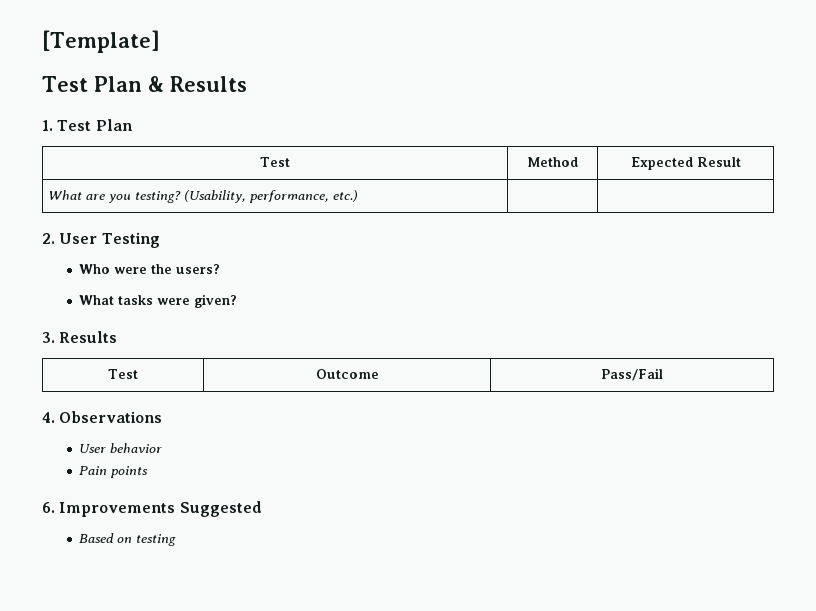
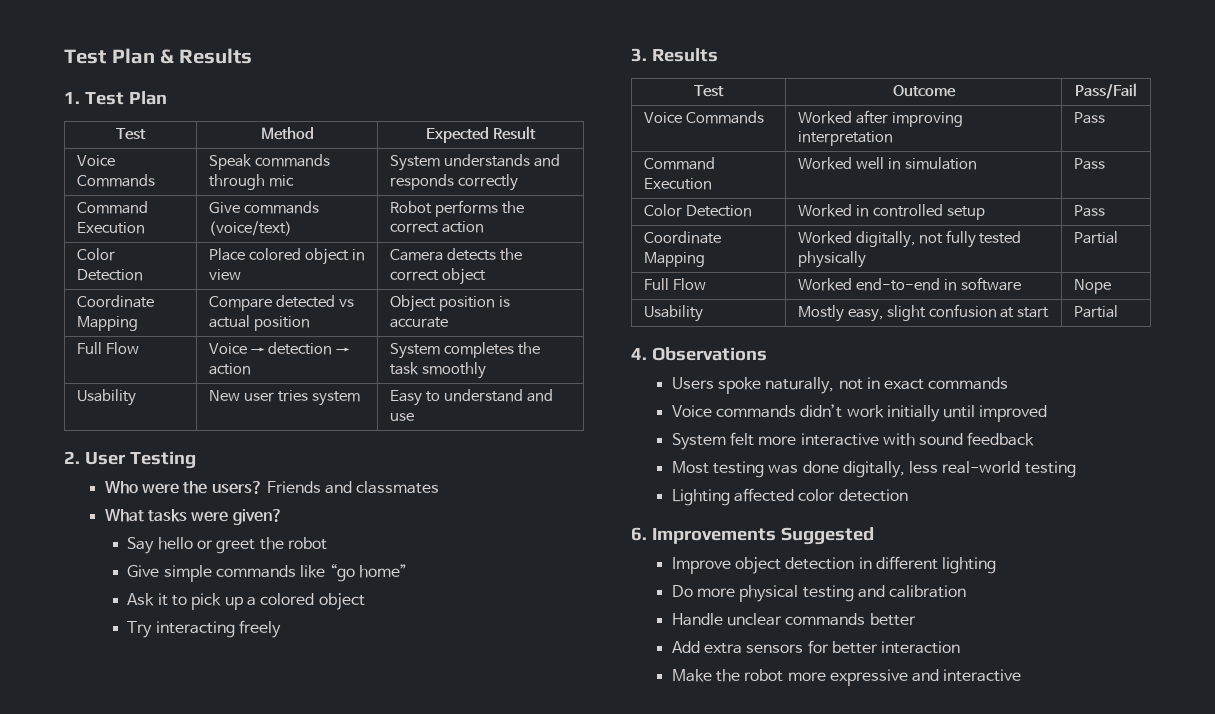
- [Template]
- What are you testing? (Usability, performance, etc.) | |
+ Voice Commands | Speak commands through mic | System understands and responds correctly
+ Command Execution | Give commands (voice/text) | Robot performs the correct action
+ Color Detection | Place colored object in view | Camera detects the correct object
+ Coordinate Mapping | Compare detected vs actual position | Object position is accurate
+ Full Flow | Voice → detection → action | System completes the task smoothly
+ Usability | New user tries system | Easy to understand and use
+ Friends and classmates
+ Say hello or greet the robot
+ Give simple commands like “go home”
+ Ask it to pick up a colored object
+ Try interacting freely
+ Voice Commands | Worked after improving interpretation | Pass
+ Command Execution | Worked well in simulation | Pass
+ Color Detection | Worked in controlled setup | Pass
+ Coordinate Mapping | Worked digitally, not fully tested physically | Partial
+ Full Flow | Worked end-to-end in software | Nope
+ Usability | Mostly easy, slight confusion at start | Partial
  4. Observations
- User behavior
- Pain points
+ Users spoke naturally, not in exact commands
+ Voice commands didn’t work initially until improved
+ System felt more interactive with sound feedback
+ Most testing was done digitally, less real-world testing
+ Lighting affected color detection
  6. Improvements Suggested
- Based on testing
+ Improve object detection in different lighting
+ Do more physical testing and calibration
+ Handle unclear commands better
+ Add extra sensors for better interaction
+ Make the robot more expressive and interactive

